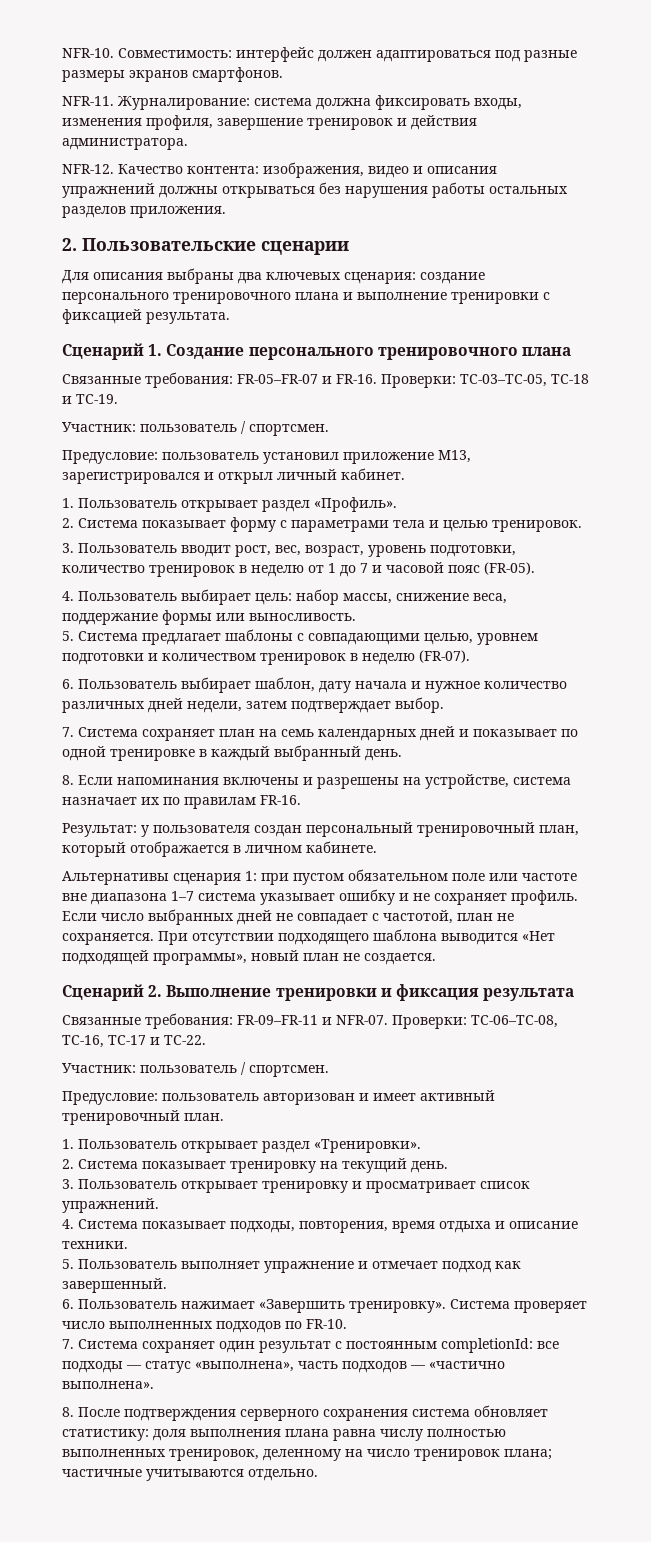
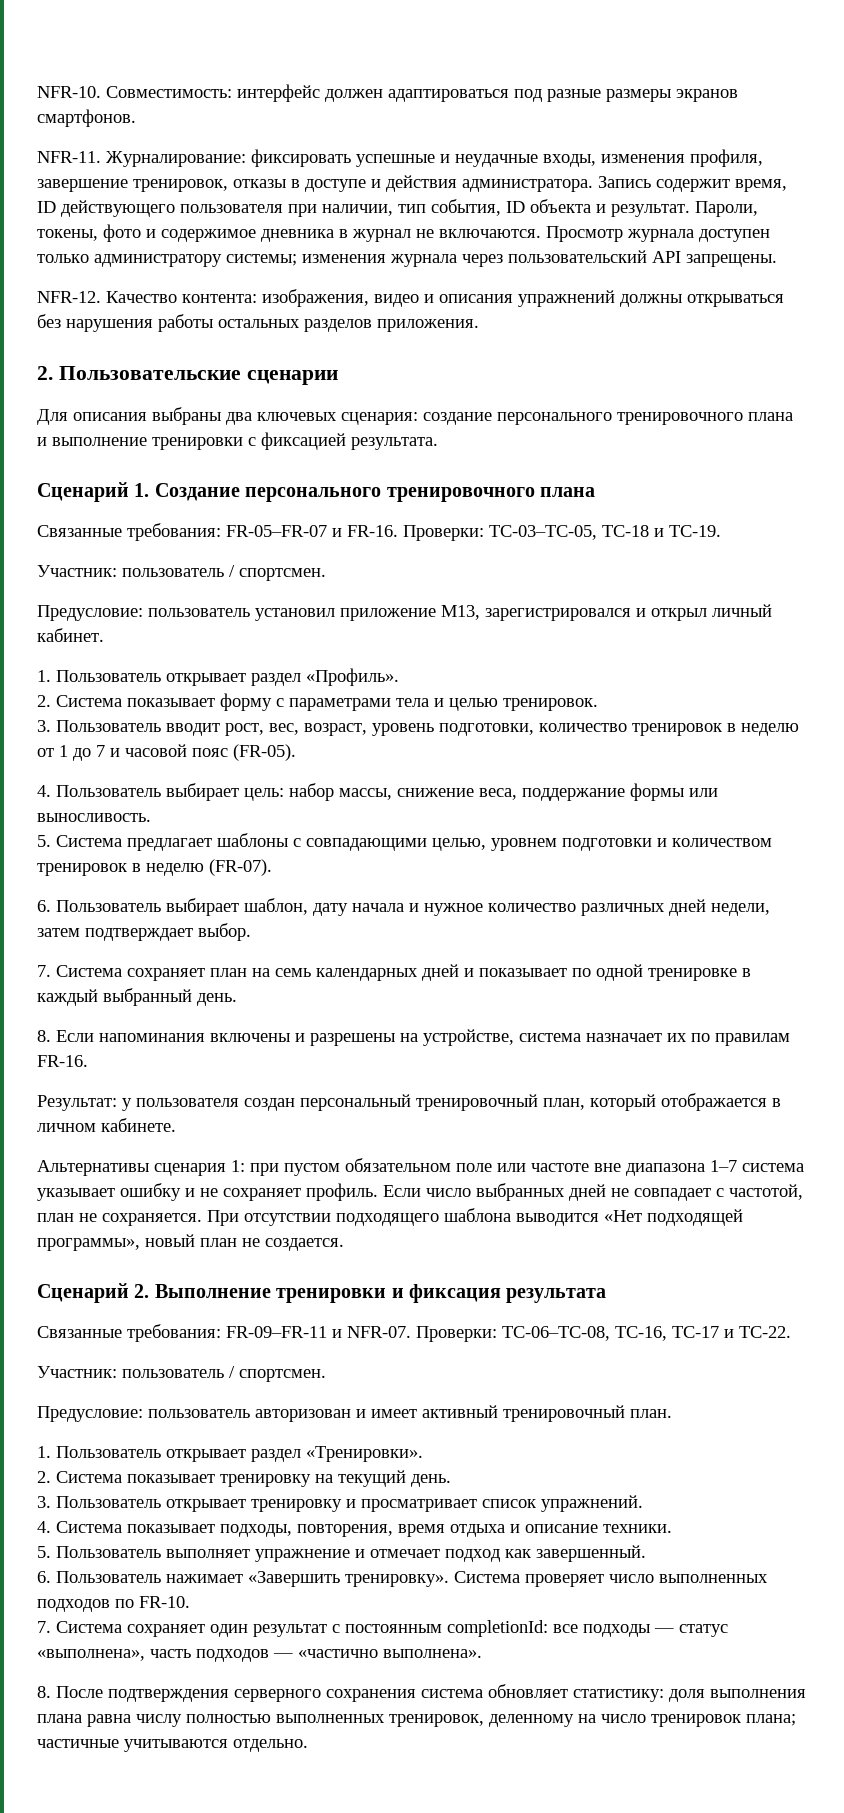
- Журналирование: система должна фиксировать входы, изменения профиля, завершение тренировок и действия администратора.
+ Журналирование: фиксировать успешные и неудачные входы, изменения профиля, завершение тренировок, отказы в доступе и действия администратора. Запись содержит время, ID действующего пользователя при наличии, тип события, ID объекта и результат. Пароли, токены, фото и содержимое дневника в журнал не включаются. Просмотр журнала доступен только администратору системы; изменения журнала через пользовательский API запрещены.

